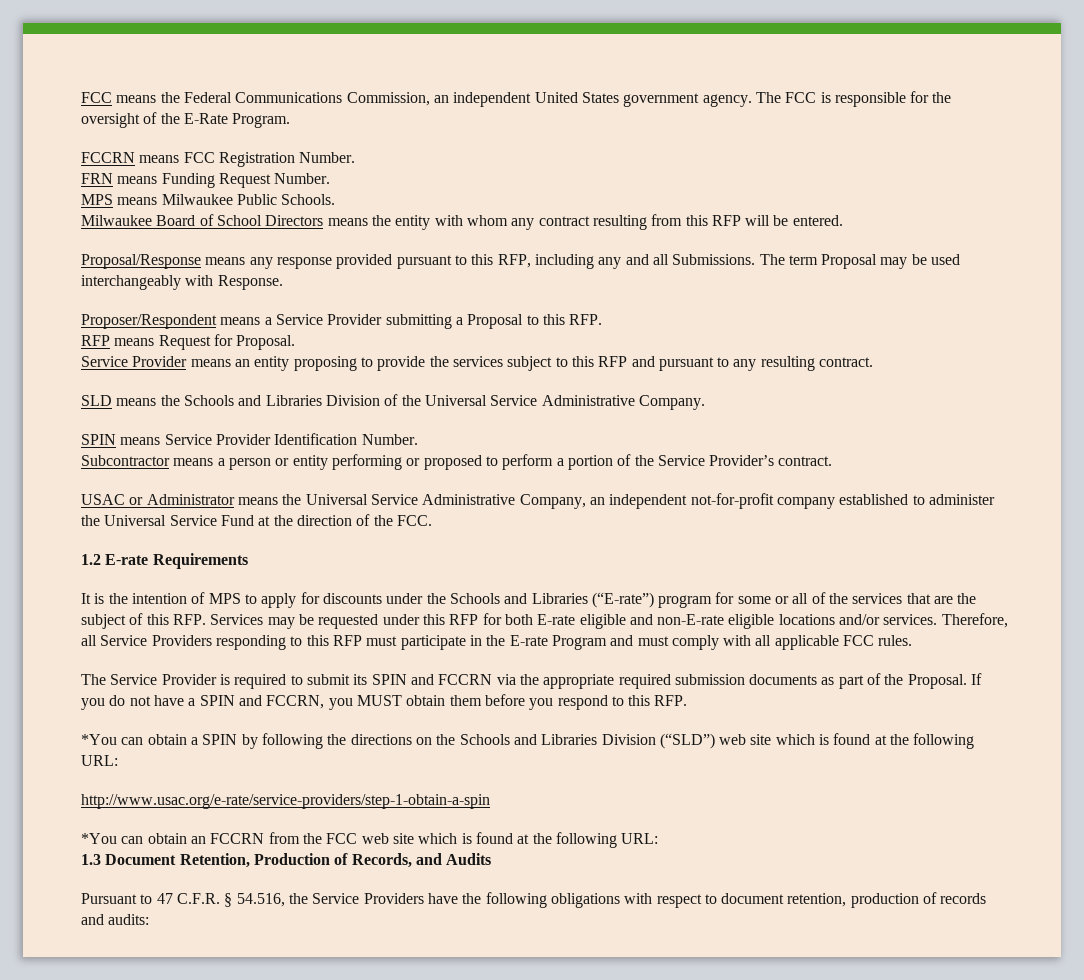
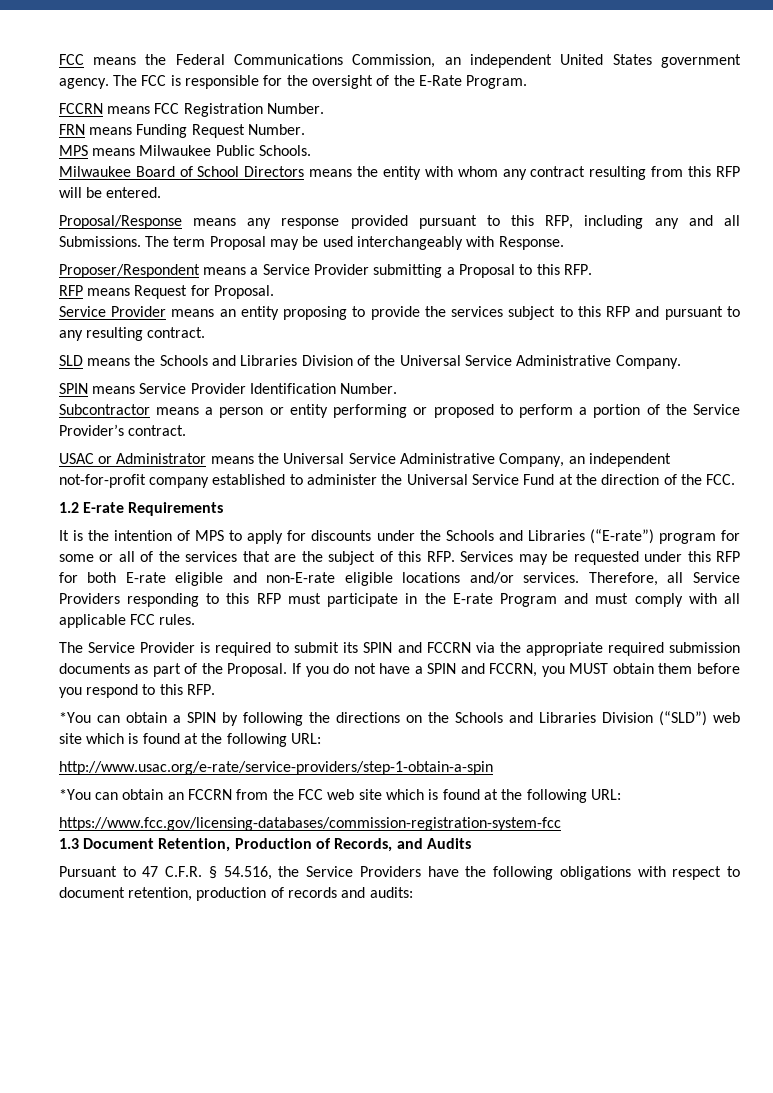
+ https://www.fcc.gov/licensing-databases/commission-registration-system-fcc

